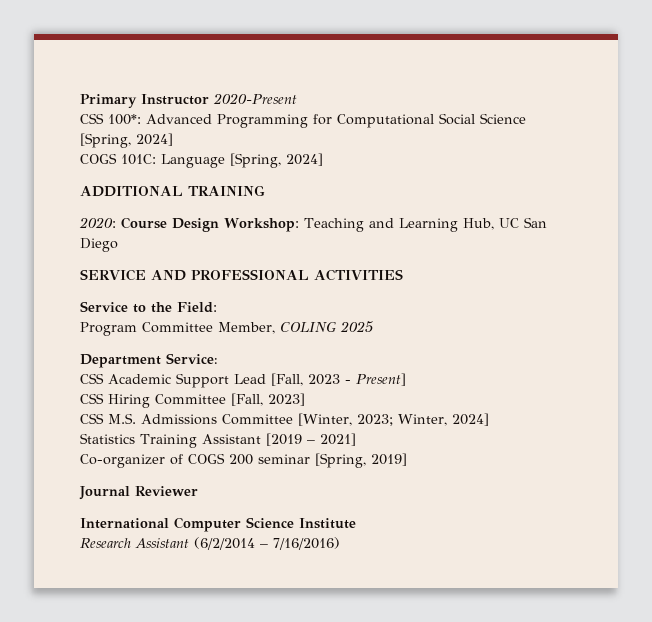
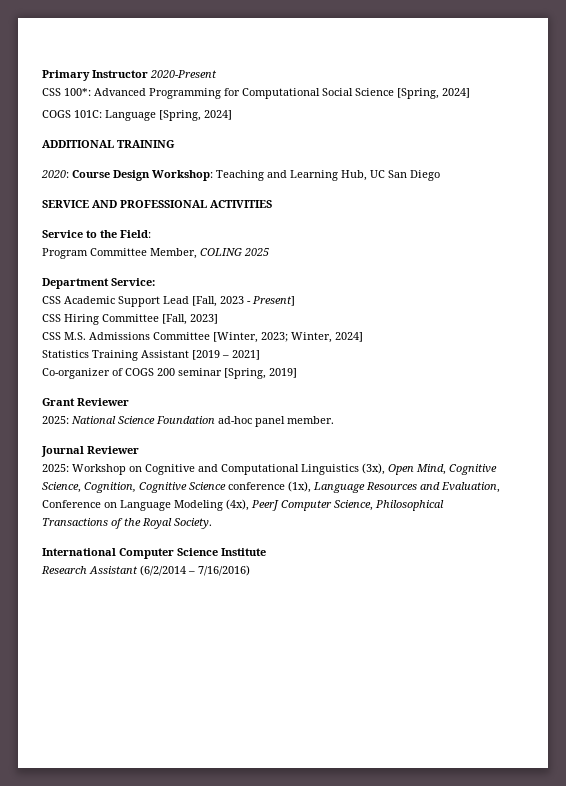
+ Grant Reviewer
+ 2025: National Science Foundation ad-hoc panel member.
  Journal Reviewer
+ 2025: Workshop on Cognitive and Computational Linguistics (3x), Open Mind, Cognitive Science, Cognition, Cognitive Science conference (1x), Language Resources and Evaluation, Conference on Language Modeling (4x), PeerJ Computer Science, Philosophical Transactions of the Royal Society.

